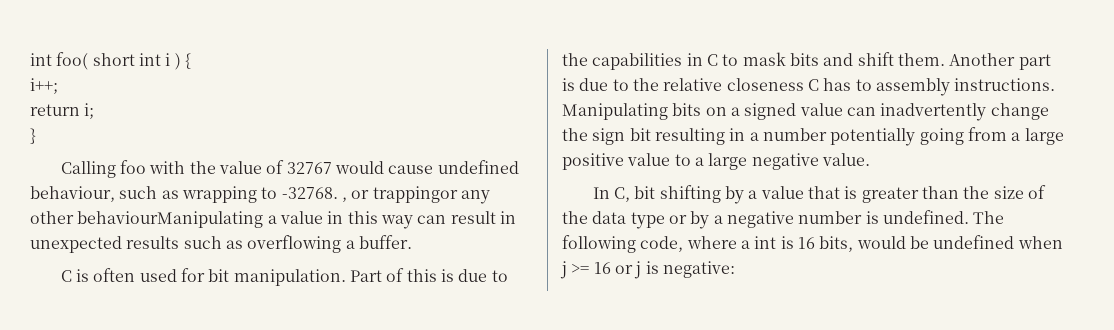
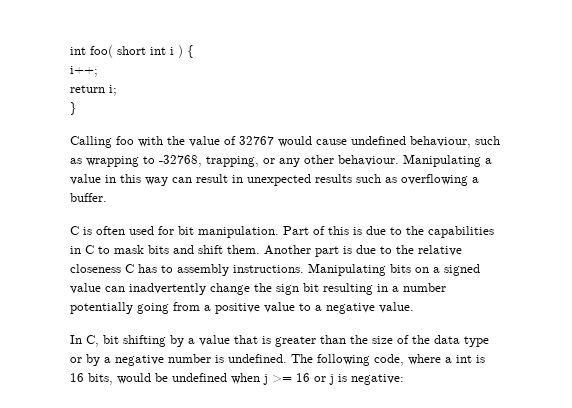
- Calling foo with the value of 32767 would cause undefined behaviour, such as wrapping to -32768. , or trappingor any other behaviourManipulating a value in this way can result in unexpected results such as overflowing a buffer.
+ Calling foo with the value of 32767 would cause undefined behaviour, such as wrapping to -32768, trapping, or any other behaviour. Manipulating a value in this way can result in unexpected results such as overflowing a buffer.
- Manipulating bits on a signed value can inadvertently change the sign bit resulting in a number potentially going from a large positive value to a large negative value.
+ Manipulating bits on a signed value can inadvertently change the sign bit resulting in a number potentially going from a positive value to a negative value.

